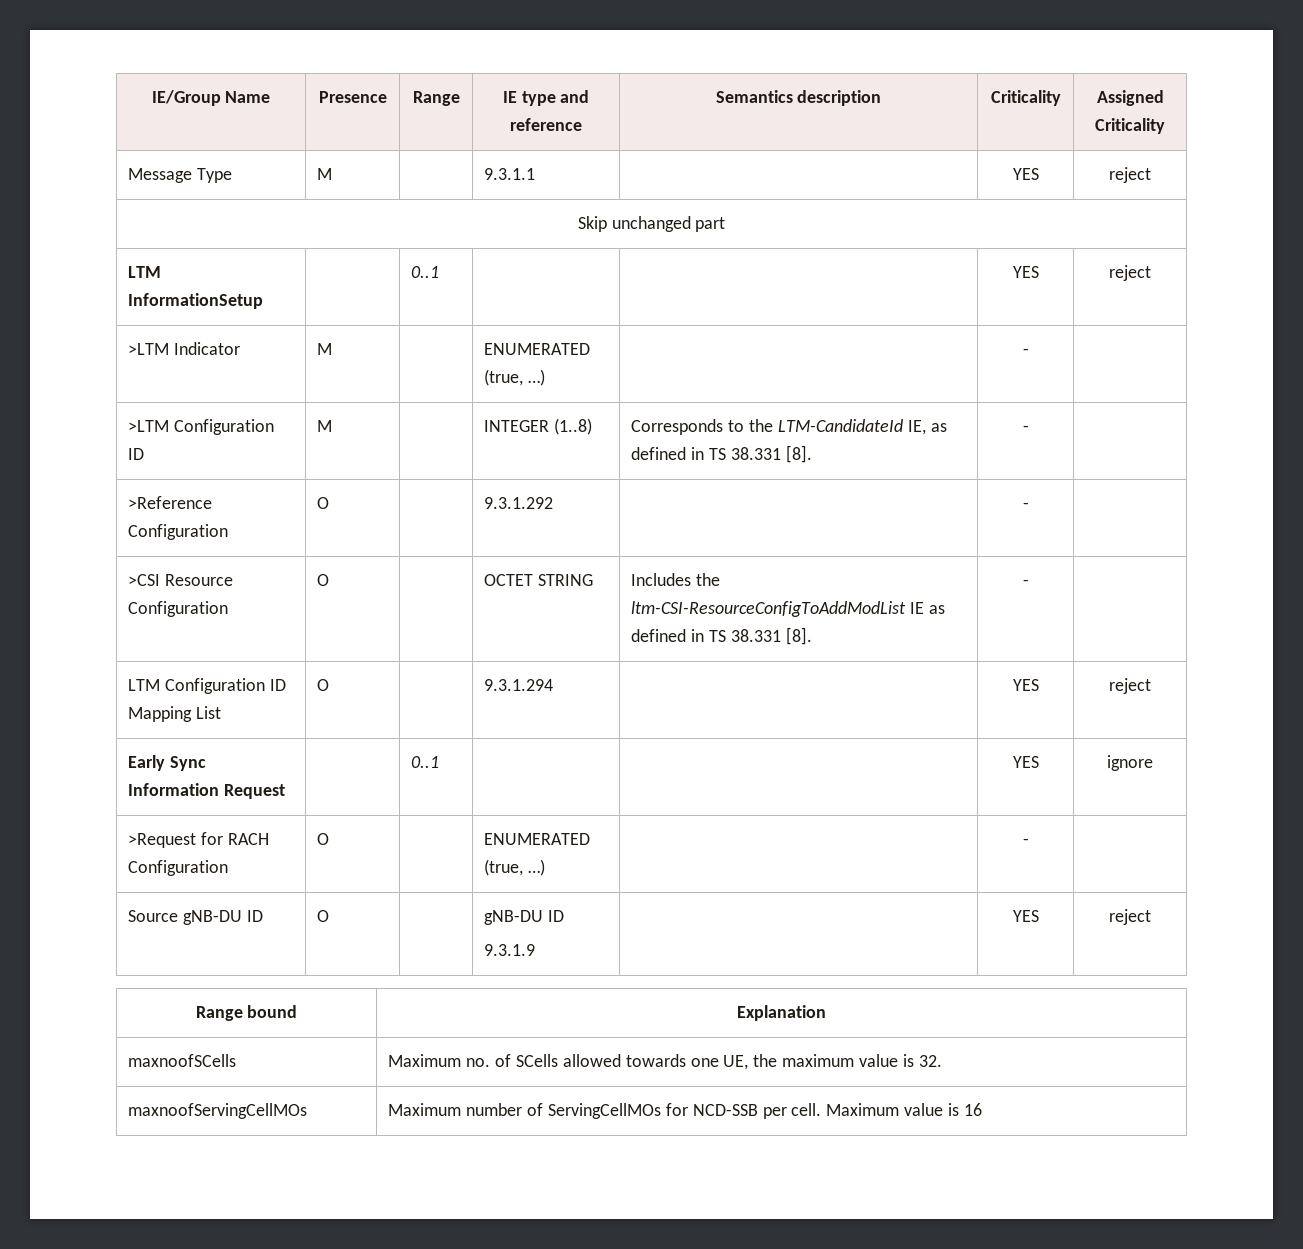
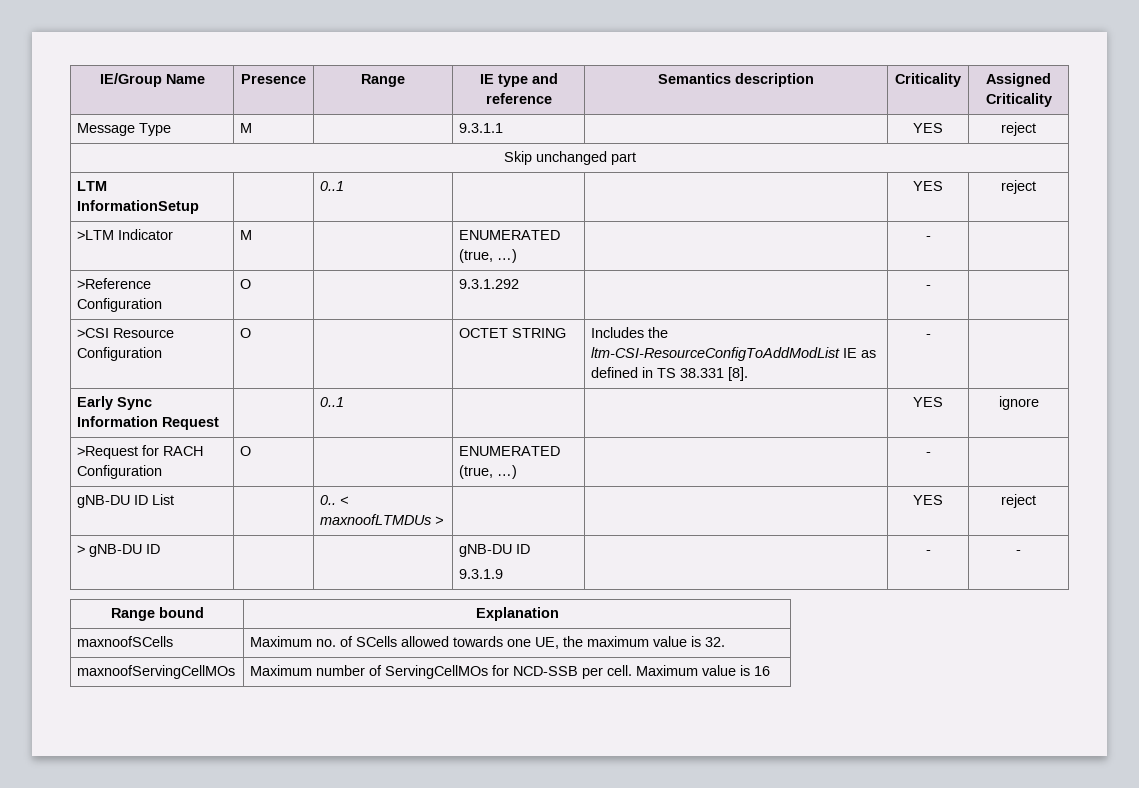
- >LTM Configuration ID | M | | INTEGER (1..8) | Corresponds to the LTM-CandidateId IE, as defined in TS 38.331 [8]. | - |
- LTM Configuration ID Mapping List | O | | 9.3.1.294 | | YES | reject
- Source gNB-DU ID | O | | gNB-DU ID
- 9.3.1.9 | | YES | reject
+ gNB-DU ID List | | 0.. < maxnoofLTMDUs > | | | YES | reject
+ > gNB-DU ID | | | gNB-DU ID
+ 9.3.1.9 | | - | -

